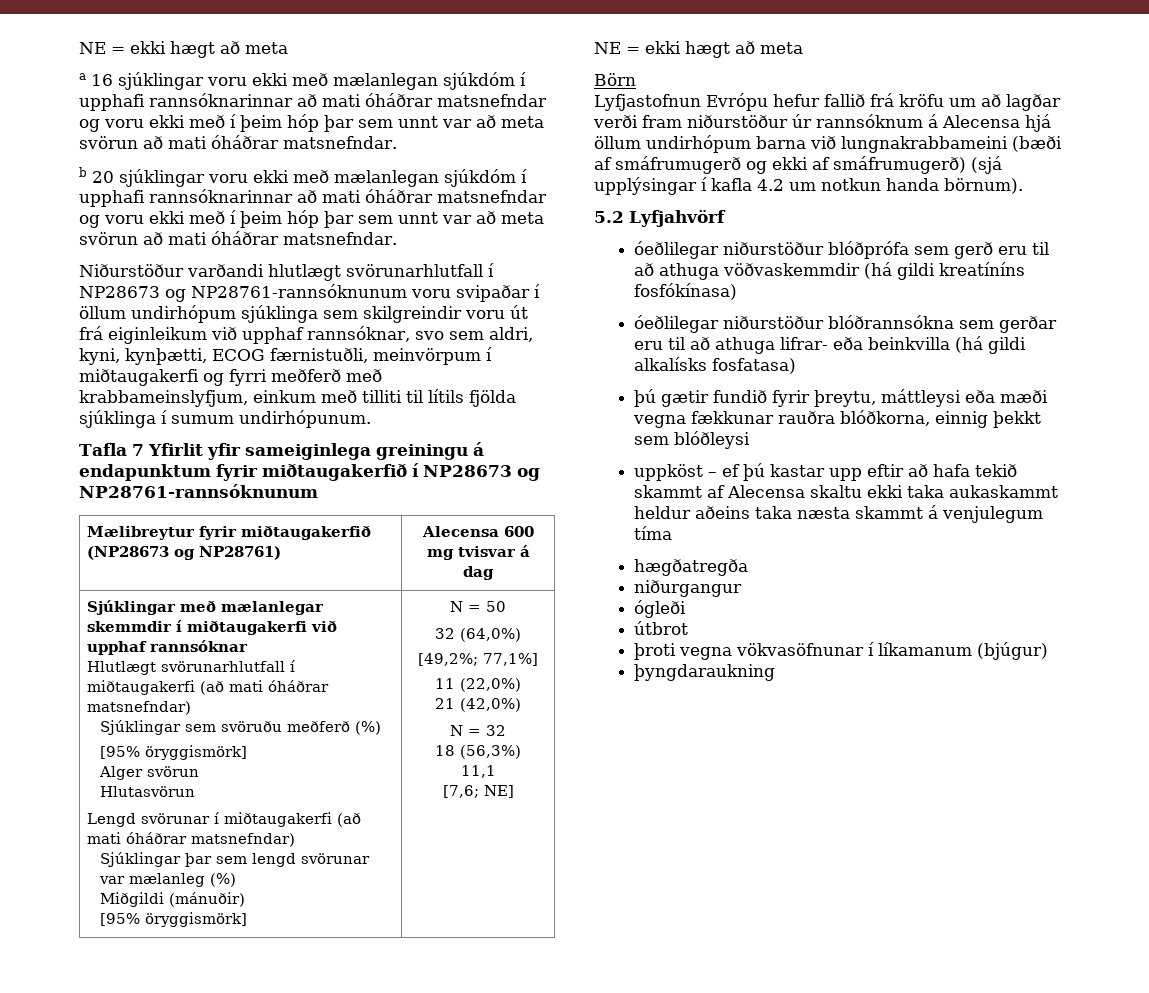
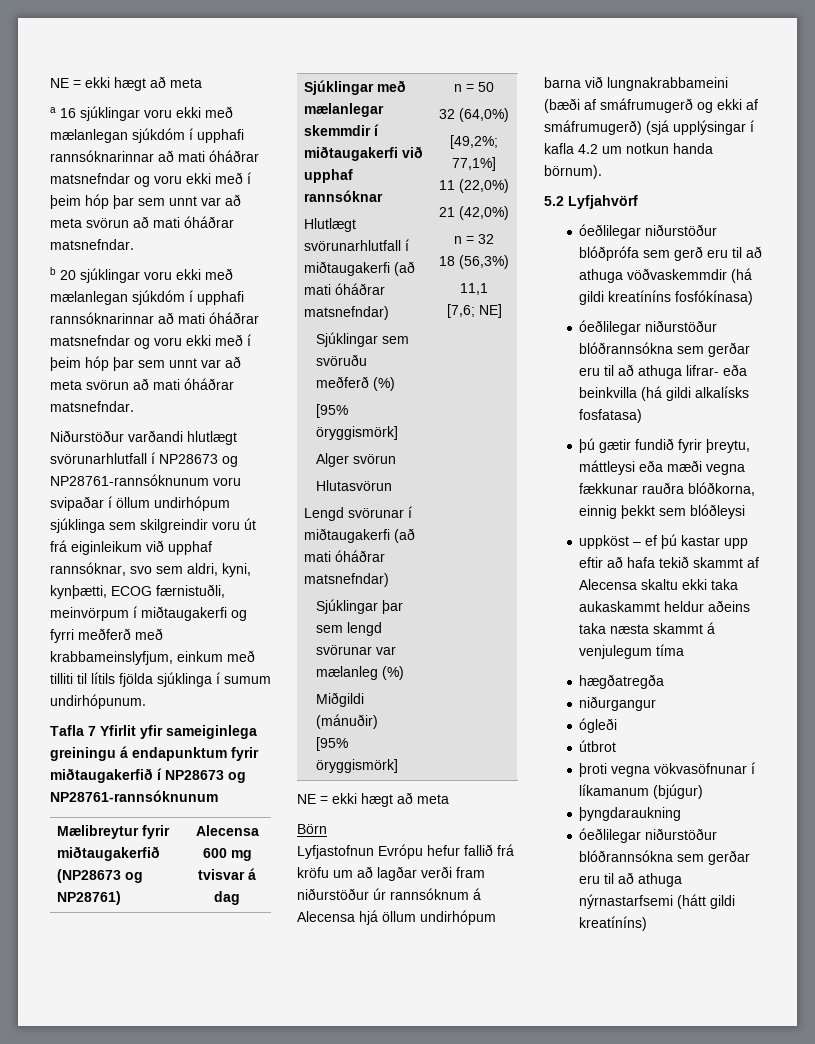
- N = 50
+ n = 50
- N = 32
+ n = 32
+ óeðlilegar niðurstöður blóðrannsókna sem gerðar eru til að athuga nýrnastarfsemi (hátt gildi kreatíníns)

